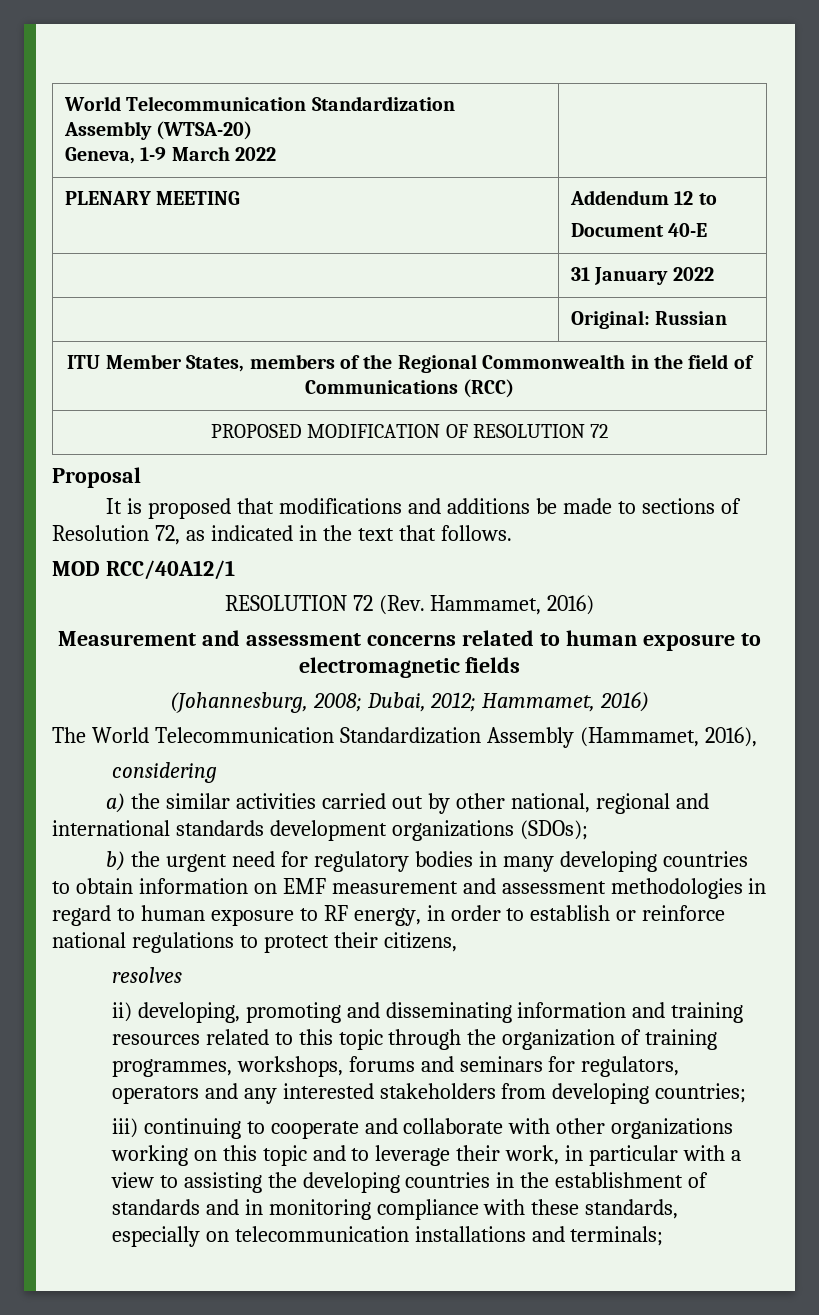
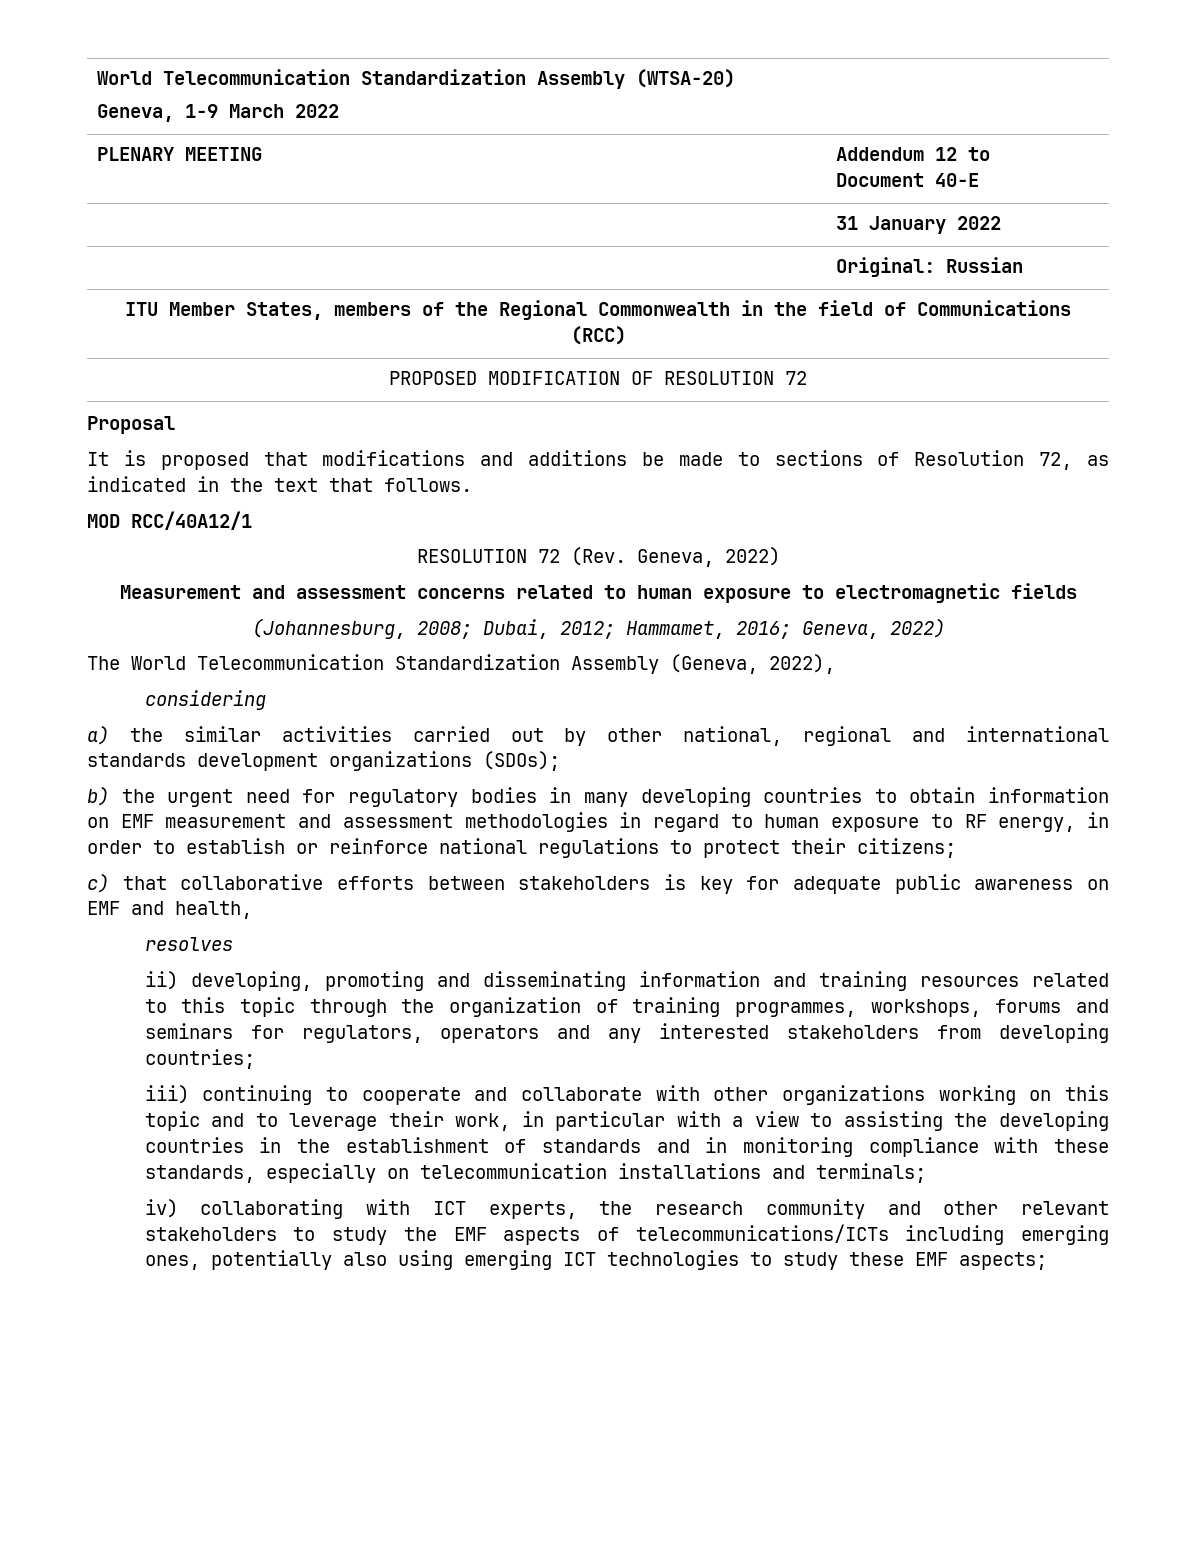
- RESOLUTION 72 (Rev. Hammamet, 2016)
+ RESOLUTION 72 (Rev. Geneva, 2022)
- (Johannesburg, 2008; Dubai, 2012; Hammamet, 2016)
+ (Johannesburg, 2008; Dubai, 2012; Hammamet, 2016; Geneva, 2022)
- The World Telecommunication Standardization Assembly (Hammamet, 2016),
+ The World Telecommunication Standardization Assembly (Geneva, 2022),
- b) the urgent need for regulatory bodies in many developing countries to obtain information on EMF measurement and assessment methodologies in regard to human exposure to RF energy, in order to establish or reinforce national regulations to protect their citizens,
+ b) the urgent need for regulatory bodies in many developing countries to obtain information on EMF measurement and assessment methodologies in regard to human exposure to RF energy, in order to establish or reinforce national regulations to protect their citizens;
+ c) that collaborative efforts between stakeholders is key for adequate public awareness on EMF and health,
+ iv) collaborating with ICT experts, the research community and other relevant stakeholders to study the EMF aspects of telecommunications/ICTs including emerging ones, potentially also using emerging ICT technologies to study these EMF aspects;

